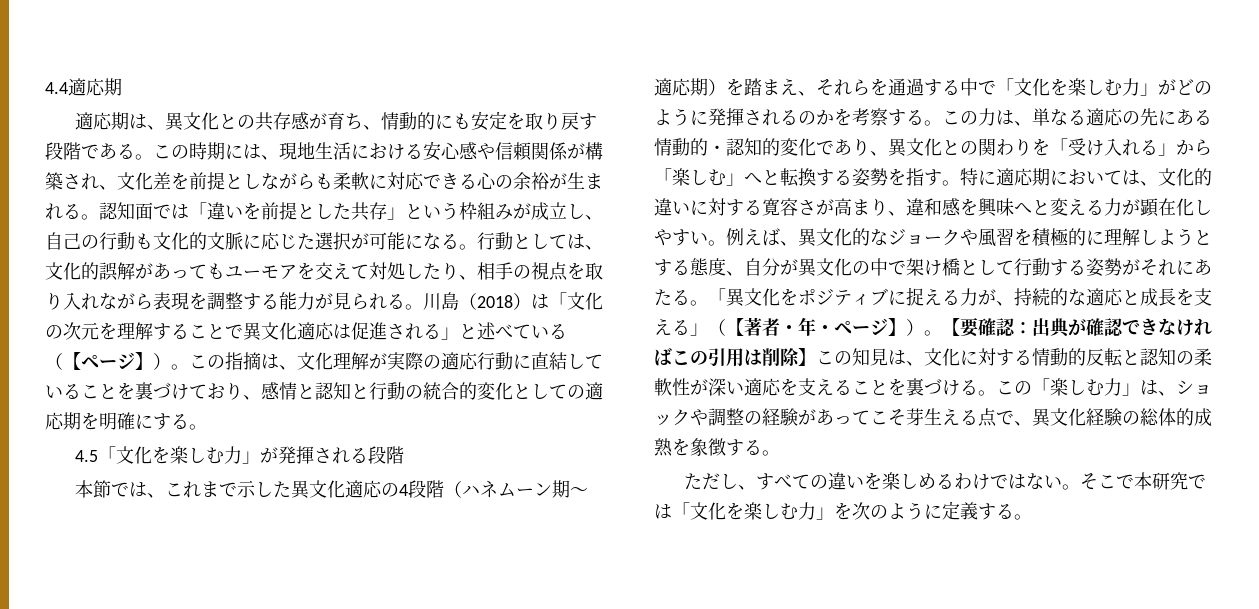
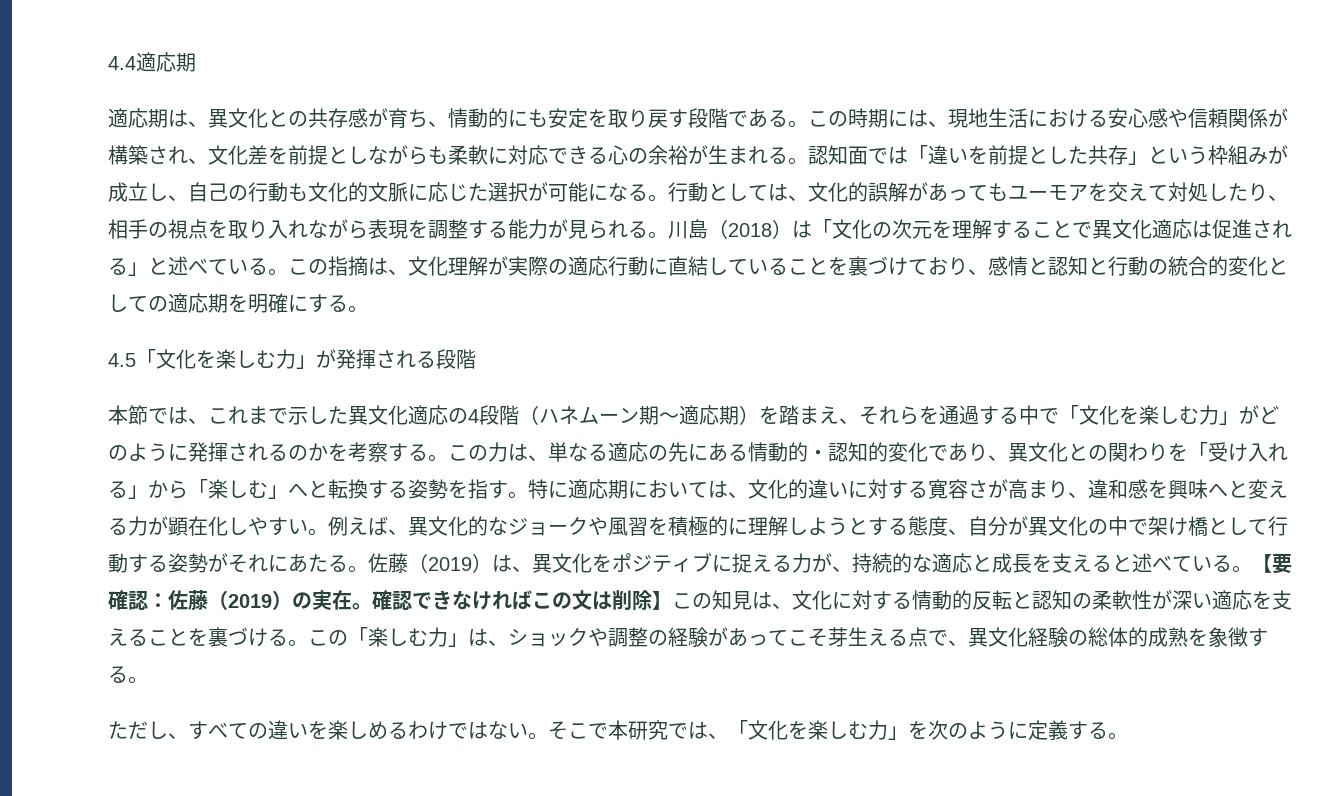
- 川島（2018）は「文化の次元を理解することで異文化適応は促進される」と述べている（【ページ】）。
+ 川島（2018）は「文化の次元を理解することで異文化適応は促進される」と述べている。
- 「異文化をポジティブに捉える力が、持続的な適応と成長を支える」（【著者・年・ページ】）。【要確認：出典が確認できなければこの引用は削除】この知見は、文化に対する情動的反転と認知の柔軟性が深い適応を支えることを裏づける。
+ 佐藤（2019）は、異文化をポジティブに捉える力が、持続的な適応と成長を支えると述べている。【要確認：佐藤（2019）の実在。確認できなければこの文は削除】この知見は、文化に対する情動的反転と認知の柔軟性が深い適応を支えることを裏づける。
- そこで本研究では「文化を楽しむ力」を次のように定義する。
+ そこで本研究では、「文化を楽しむ力」を次のように定義する。

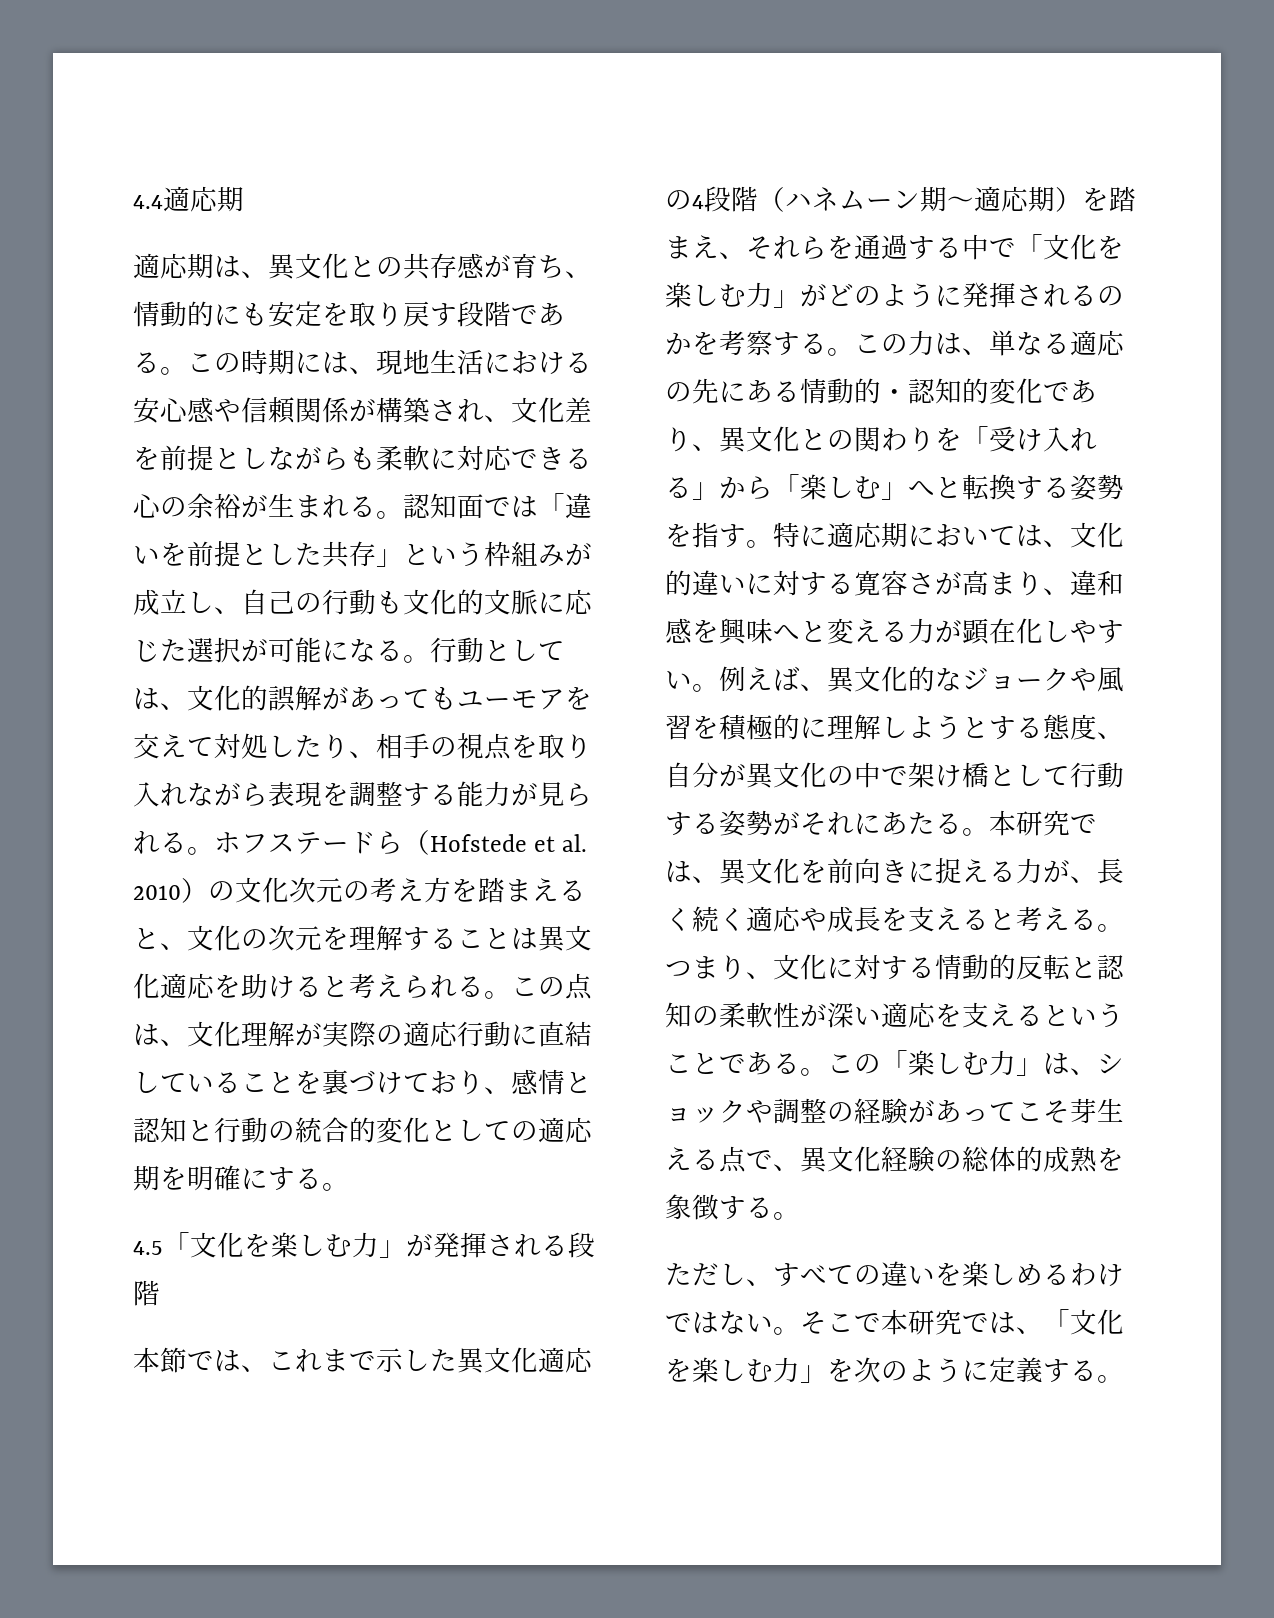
- 川島（2018）は「文化の次元を理解することで異文化適応は促進される」と述べている。この指摘は、文化理解が実際の適応行動に直結していることを裏づけており、感情と認知と行動の統合的変化としての適応期を明確にする。
+ ホフステードら（Hofstede et al. 2010）の文化次元の考え方を踏まえると、文化の次元を理解することは異文化適応を助けると考えられる。この点は、文化理解が実際の適応行動に直結していることを裏づけており、感情と認知と行動の統合的変化としての適応期を明確にする。
- 佐藤（2019）は、異文化をポジティブに捉える力が、持続的な適応と成長を支えると述べている。【要確認：佐藤（2019）の実在。確認できなければこの文は削除】この知見は、文化に対する情動的反転と認知の柔軟性が深い適応を支えることを裏づける。
+ 本研究では、異文化を前向きに捉える力が、長く続く適応や成長を支えると考える。つまり、文化に対する情動的反転と認知の柔軟性が深い適応を支えるということである。

